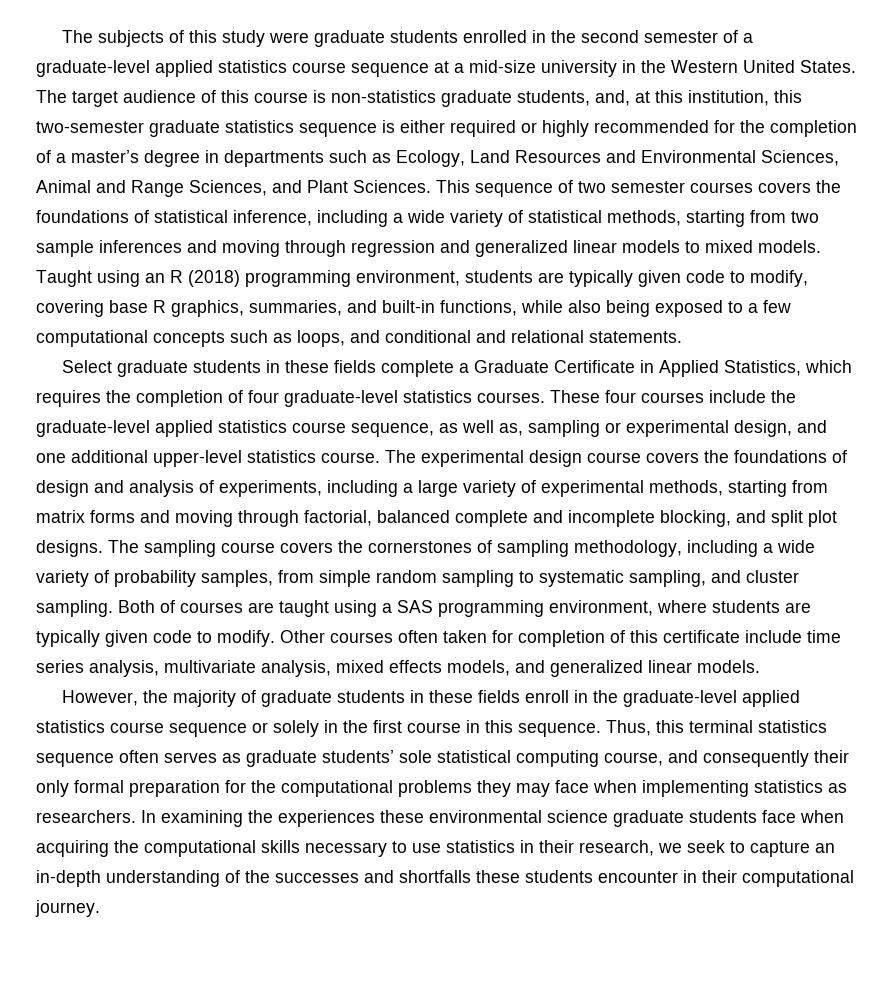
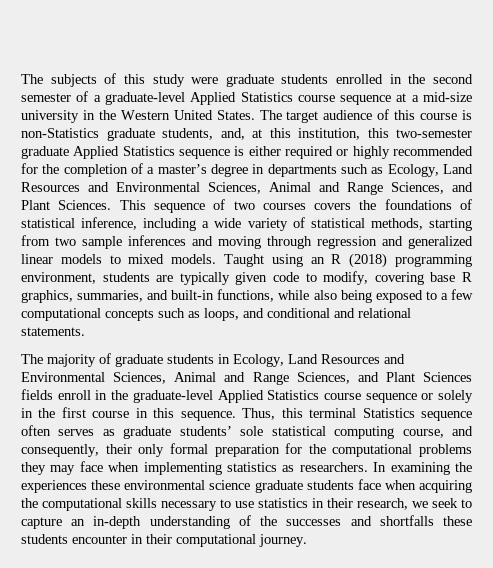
- The subjects of this study were graduate students enrolled in the second semester of a graduate-level applied statistics course sequence at a mid-size university in the Western United States.
+ The subjects of this study were graduate students enrolled in the second semester of a graduate-level Applied Statistics course sequence at a mid-size university in the Western United States.
- The target audience of this course is non-statistics graduate students, and, at this institution, this two-semester graduate statistics sequence is either required or highly recommended for the completion of a master’s degree in departments such as Ecology, Land Resources and Environmental Sciences, Animal and Range Sciences, and Plant Sciences.
+ The target audience of this course is non-Statistics graduate students, and, at this institution, this two-semester graduate Applied Statistics sequence is either required or highly recommended for the completion of a master’s degree in departments such as Ecology, Land Resources and Environmental Sciences, Animal and Range Sciences, and Plant Sciences.
- This sequence of two semester courses covers the foundations of statistical inference, including a wide variety of statistical methods, starting from two sample inferences and moving through regression and generalized linear models to mixed models.
+ This sequence of two courses covers the foundations of statistical inference, including a wide variety of statistical methods, starting from two sample inferences and moving through regression and generalized linear models to mixed models.
- Select graduate students in these fields complete a Graduate Certificate in Applied Statistics, which requires the completion of four graduate-level statistics courses. These four courses include the graduate-level applied statistics course sequence, as well as, sampling or experimental design, and one additional upper-level statistics course. The experimental design course covers the foundations of design and analysis of experiments, including a large variety of experimental methods, starting from matrix forms and moving through factorial, balanced complete and incomplete blocking, and split plot designs. The sampling course covers the cornerstones of sampling methodology, including a wide variety of probability samples, from simple random sampling to systematic sampling, and cluster sampling. Both of courses are taught using a SAS programming environment, where students are typically given code to modify. Other courses often taken for completion of this certificate include time series analysis, multivariate analysis, mixed effects models, and generalized linear models.
- However, the majority of graduate students in these fields enroll in the graduate-level applied statistics course sequence or solely in the first course in this sequence.
+ The majority of graduate students in Ecology, Land Resources and Environmental Sciences, Animal and Range Sciences, and Plant Sciences fields enroll in the graduate-level Applied Statistics course sequence or solely in the first course in this sequence.
- Thus, this terminal statistics sequence often serves as graduate students’ sole statistical computing course, and consequently their only formal preparation for the computational problems they may face when implementing statistics as researchers.
+ Thus, this terminal Statistics sequence often serves as graduate students’ sole statistical computing course, and consequently, their only formal preparation for the computational problems they may face when implementing statistics as researchers.

